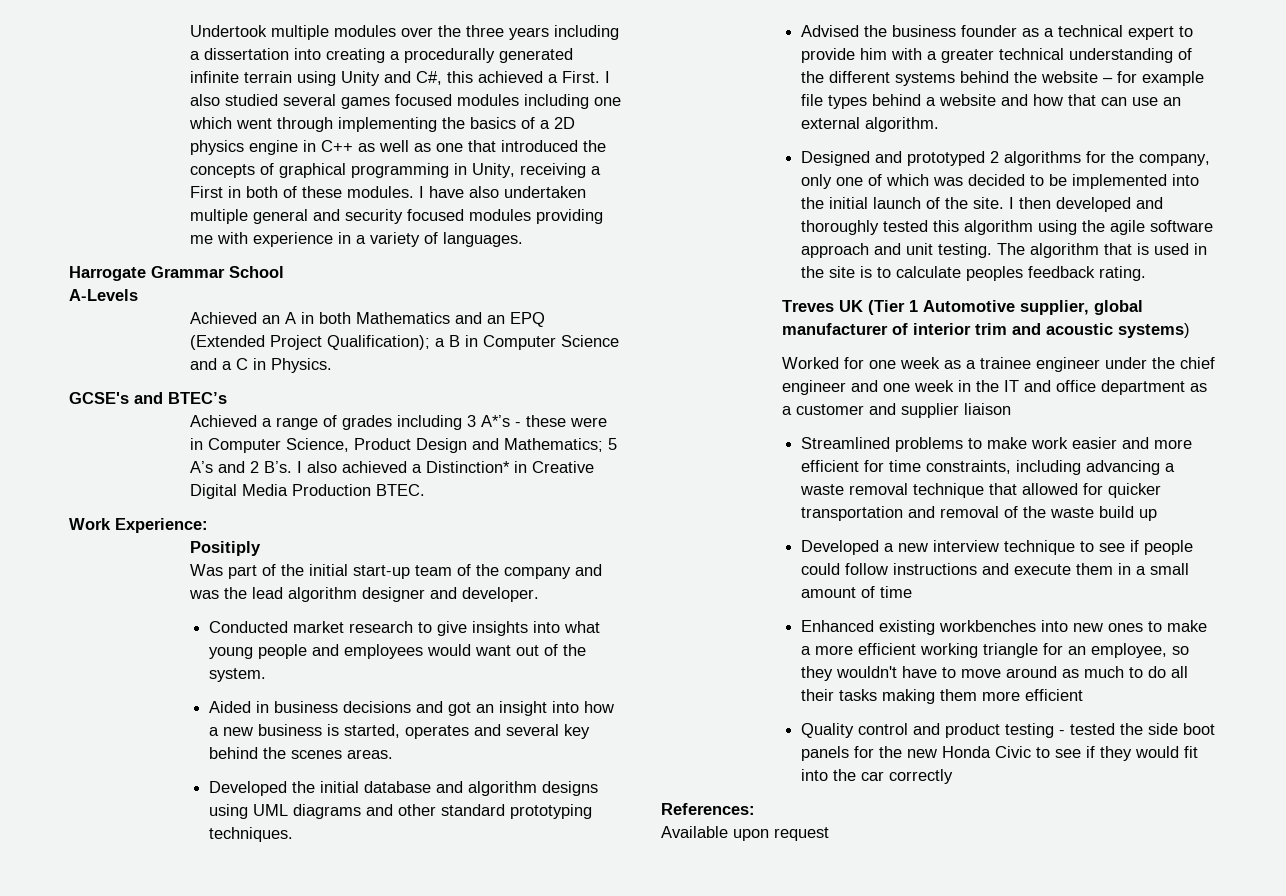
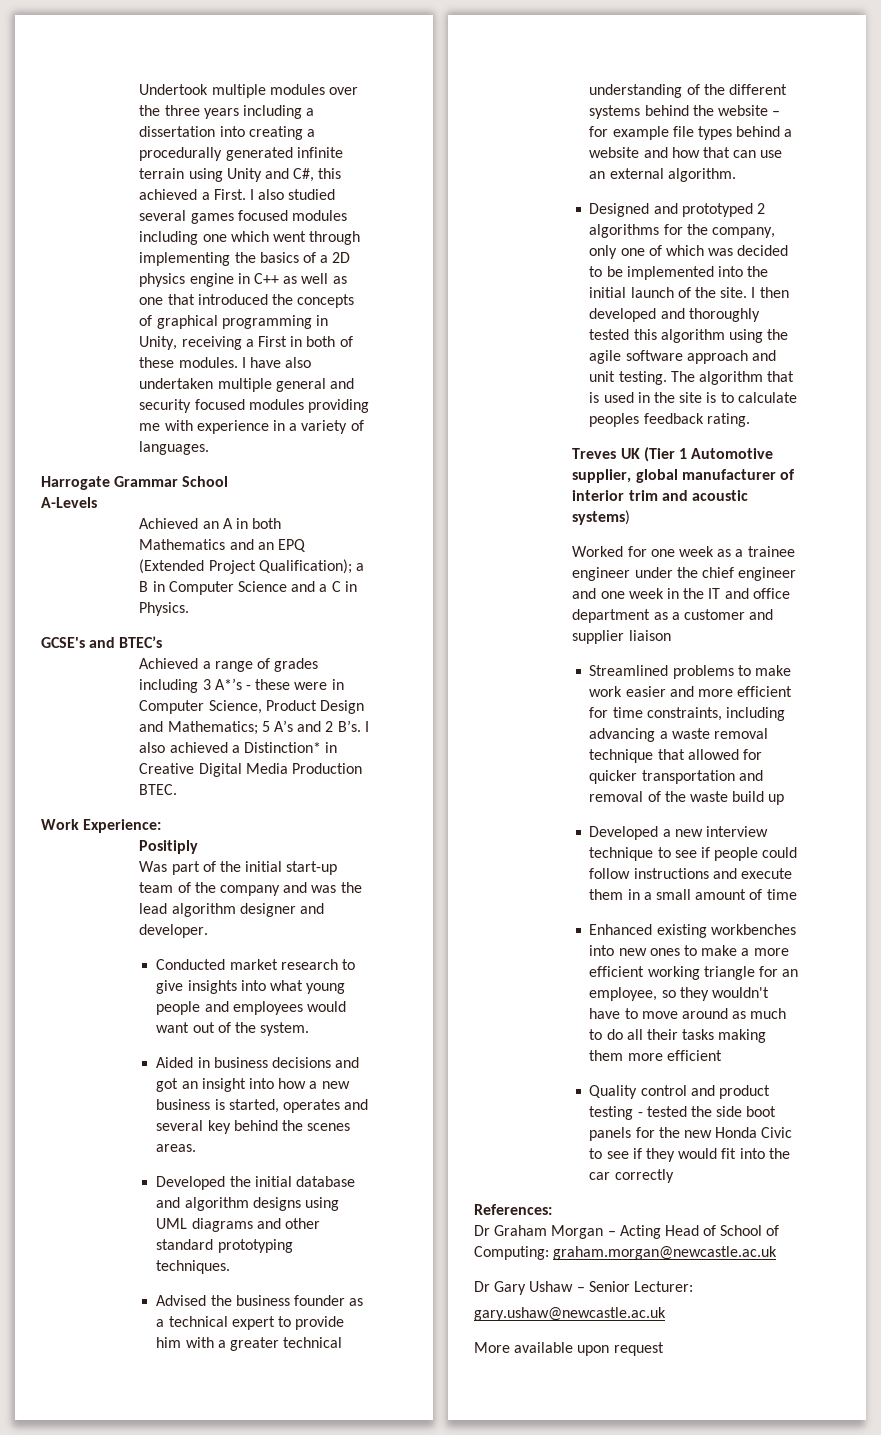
- Available upon request
+ Dr Graham Morgan – Acting Head of School of Computing: graham.morgan@newcastle.ac.uk
+ Dr Gary Ushaw – Senior Lecturer:
+ gary.ushaw@newcastle.ac.uk
+ More available upon request

